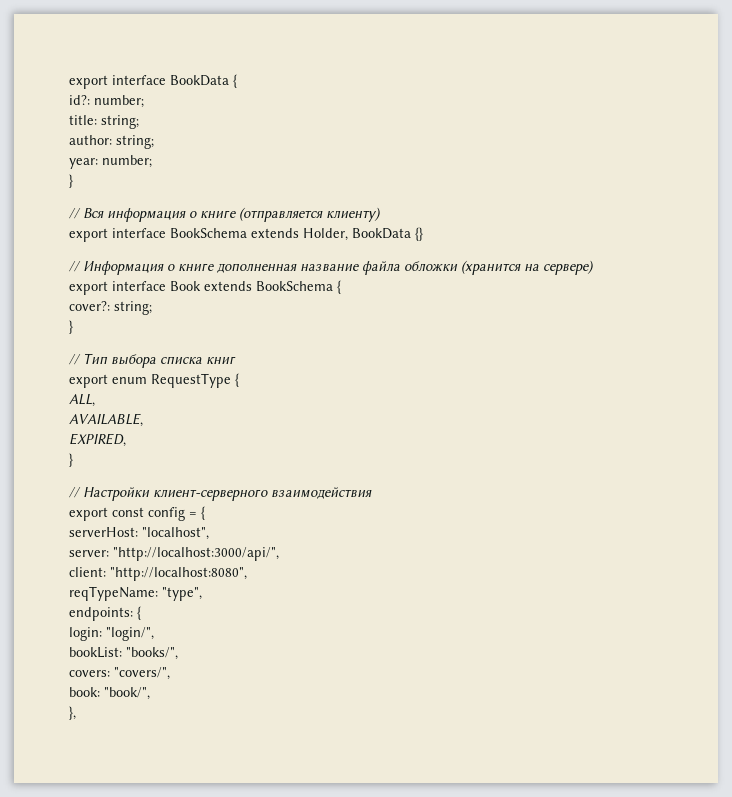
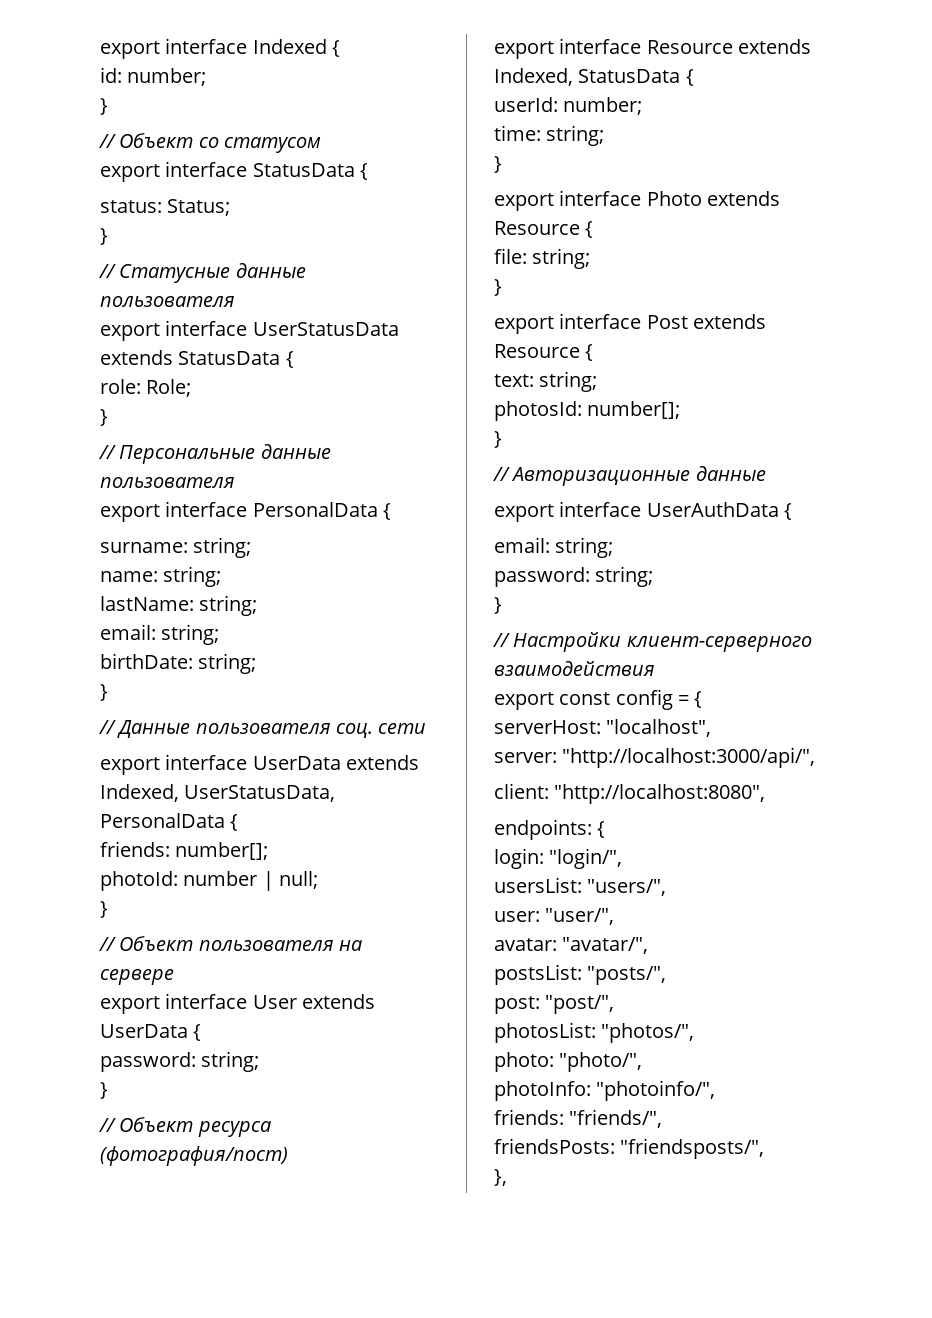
- export interface BookData {
- id?: number;
- title: string;
- author: string;
- year: number;
+ export interface Indexed {
+ id: number;
  }
- // Вся информация о книге (отправляется клиенту)
- export interface BookSchema extends Holder, BookData {}
- // Информация о книге дополненная название файла обложки (хранится на сервере)
- export interface Book extends BookSchema {
- cover?: string;
+ // Объект со статусом
+ export interface StatusData {
+ status: Status;
  }
- // Тип выбора списка книг
- export enum RequestType {
- ALL,
- AVAILABLE,
- EXPIRED,
+ // Статусные данные пользователя
+ export interface UserStatusData extends StatusData {
+ role: Role;
+ }
+ // Персональные данные пользователя
+ export interface PersonalData {
+ surname: string;
+ name: string;
+ lastName: string;
+ email: string;
+ birthDate: string;
+ }
+ // Данные пользователя соц. сети
+ export interface UserData extends Indexed, UserStatusData, PersonalData {
+ friends: number[];
+ photoId: number | null;
+ }
+ // Объект пользователя на сервере
+ export interface User extends UserData {
+ password: string;
+ }
+ // Объект ресурса (фотография/пост)
+ export interface Resource extends Indexed, StatusData {
+ userId: number;
+ time: string;
+ }
+ export interface Photo extends Resource {
+ file: string;
+ }
+ export interface Post extends Resource {
+ text: string;
+ photosId: number[];
+ }
+ // Авторизационные данные
+ export interface UserAuthData {
+ email: string;
+ password: string;
- reqTypeName: "type",
- bookList: "books/",
- covers: "covers/",
- book: "book/",
+ usersList: "users/",
+ user: "user/",
+ avatar: "avatar/",
+ postsList: "posts/",
+ post: "post/",
+ photosList: "photos/",
+ photo: "photo/",
+ photoInfo: "photoinfo/",
+ friends: "friends/",
+ friendsPosts: "friendsposts/",

